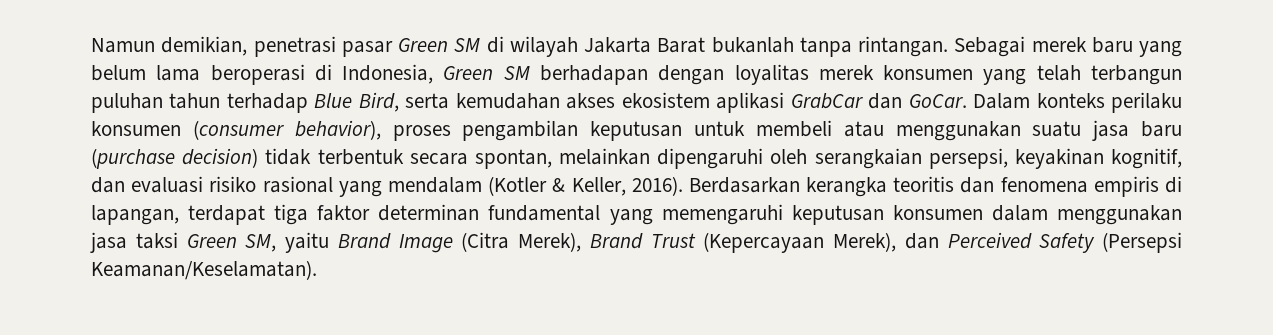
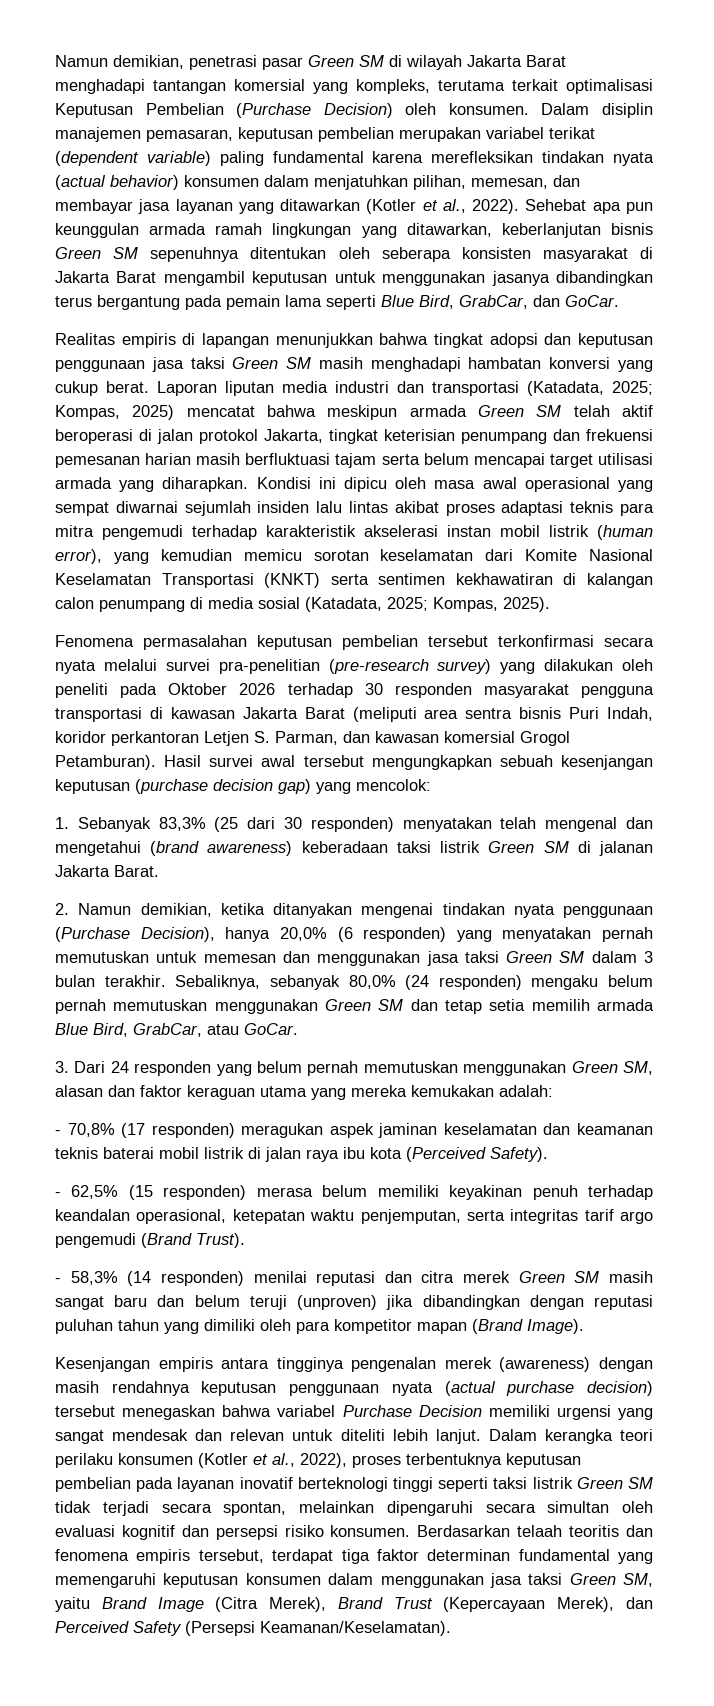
- Namun demikian, penetrasi pasar Green SM di wilayah Jakarta Barat bukanlah tanpa rintangan. Sebagai merek baru yang belum lama beroperasi di Indonesia, Green SM berhadapan dengan loyalitas merek konsumen yang telah terbangun puluhan tahun terhadap Blue Bird, serta kemudahan akses ekosistem aplikasi GrabCar dan GoCar. Dalam konteks perilaku konsumen (consumer behavior), proses pengambilan keputusan untuk membeli atau menggunakan suatu jasa baru (purchase decision) tidak terbentuk secara spontan, melainkan dipengaruhi oleh serangkaian persepsi, keyakinan kognitif, dan evaluasi risiko rasional yang mendalam (Kotler & Keller, 2016). Berdasarkan kerangka teoritis dan fenomena empiris di lapangan, terdapat tiga faktor determinan fundamental yang memengaruhi keputusan konsumen dalam menggunakan jasa taksi Green SM, yaitu Brand Image (Citra Merek), Brand Trust (Kepercayaan Merek), dan Perceived Safety (Persepsi Keamanan/Keselamatan).
+ Namun demikian, penetrasi pasar Green SM di wilayah Jakarta Barat menghadapi tantangan komersial yang kompleks, terutama terkait optimalisasi Keputusan Pembelian (Purchase Decision) oleh konsumen. Dalam disiplin manajemen pemasaran, keputusan pembelian merupakan variabel terikat (dependent variable) paling fundamental karena merefleksikan tindakan nyata (actual behavior) konsumen dalam menjatuhkan pilihan, memesan, dan membayar jasa layanan yang ditawarkan (Kotler et al., 2022). Sehebat apa pun keunggulan armada ramah lingkungan yang ditawarkan, keberlanjutan bisnis Green SM sepenuhnya ditentukan oleh seberapa konsisten masyarakat di Jakarta Barat mengambil keputusan untuk menggunakan jasanya dibandingkan terus bergantung pada pemain lama seperti Blue Bird, GrabCar, dan GoCar.
+ Realitas empiris di lapangan menunjukkan bahwa tingkat adopsi dan keputusan penggunaan jasa taksi Green SM masih menghadapi hambatan konversi yang cukup berat. Laporan liputan media industri dan transportasi (Katadata, 2025; Kompas, 2025) mencatat bahwa meskipun armada Green SM telah aktif beroperasi di jalan protokol Jakarta, tingkat keterisian penumpang dan frekuensi pemesanan harian masih berfluktuasi tajam serta belum mencapai target utilisasi armada yang diharapkan. Kondisi ini dipicu oleh masa awal operasional yang sempat diwarnai sejumlah insiden lalu lintas akibat proses adaptasi teknis para mitra pengemudi terhadap karakteristik akselerasi instan mobil listrik (human error), yang kemudian memicu sorotan keselamatan dari Komite Nasional Keselamatan Transportasi (KNKT) serta sentimen kekhawatiran di kalangan calon penumpang di media sosial (Katadata, 2025; Kompas, 2025).
+ Fenomena permasalahan keputusan pembelian tersebut terkonfirmasi secara nyata melalui survei pra-penelitian (pre-research survey) yang dilakukan oleh peneliti pada Oktober 2026 terhadap 30 responden masyarakat pengguna transportasi di kawasan Jakarta Barat (meliputi area sentra bisnis Puri Indah, koridor perkantoran Letjen S. Parman, dan kawasan komersial Grogol Petamburan). Hasil survei awal tersebut mengungkapkan sebuah kesenjangan keputusan (purchase decision gap) yang mencolok:
+ 1. Sebanyak 83,3% (25 dari 30 responden) menyatakan telah mengenal dan mengetahui (brand awareness) keberadaan taksi listrik Green SM di jalanan Jakarta Barat.
+ 2. Namun demikian, ketika ditanyakan mengenai tindakan nyata penggunaan (Purchase Decision), hanya 20,0% (6 responden) yang menyatakan pernah memutuskan untuk memesan dan menggunakan jasa taksi Green SM dalam 3 bulan terakhir. Sebaliknya, sebanyak 80,0% (24 responden) mengaku belum pernah memutuskan menggunakan Green SM dan tetap setia memilih armada Blue Bird, GrabCar, atau GoCar.
+ 3. Dari 24 responden yang belum pernah memutuskan menggunakan Green SM, alasan dan faktor keraguan utama yang mereka kemukakan adalah:
+ - 70,8% (17 responden) meragukan aspek jaminan keselamatan dan keamanan teknis baterai mobil listrik di jalan raya ibu kota (Perceived Safety).
+ - 62,5% (15 responden) merasa belum memiliki keyakinan penuh terhadap keandalan operasional, ketepatan waktu penjemputan, serta integritas tarif argo pengemudi (Brand Trust).
+ - 58,3% (14 responden) menilai reputasi dan citra merek Green SM masih sangat baru dan belum teruji (unproven) jika dibandingkan dengan reputasi puluhan tahun yang dimiliki oleh para kompetitor mapan (Brand Image).
+ Kesenjangan empiris antara tingginya pengenalan merek (awareness) dengan masih rendahnya keputusan penggunaan nyata (actual purchase decision) tersebut menegaskan bahwa variabel Purchase Decision memiliki urgensi yang sangat mendesak dan relevan untuk diteliti lebih lanjut. Dalam kerangka teori perilaku konsumen (Kotler et al., 2022), proses terbentuknya keputusan pembelian pada layanan inovatif berteknologi tinggi seperti taksi listrik Green SM tidak terjadi secara spontan, melainkan dipengaruhi secara simultan oleh evaluasi kognitif dan persepsi risiko konsumen. Berdasarkan telaah teoritis dan fenomena empiris tersebut, terdapat tiga faktor determinan fundamental yang memengaruhi keputusan konsumen dalam menggunakan jasa taksi Green SM, yaitu Brand Image (Citra Merek), Brand Trust (Kepercayaan Merek), dan Perceived Safety (Persepsi Keamanan/Keselamatan).

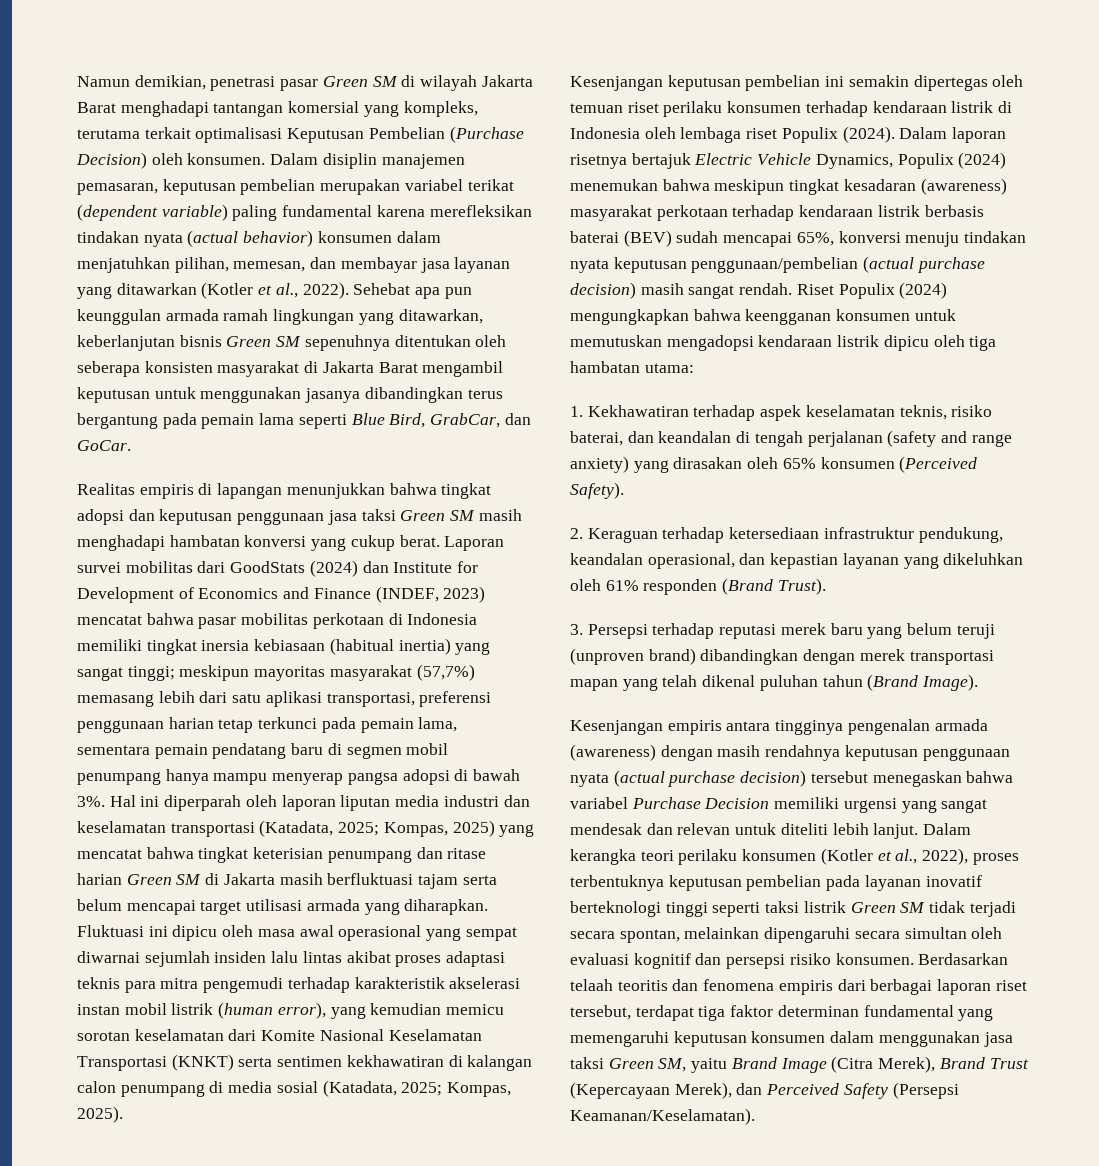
- Laporan liputan media industri dan transportasi (Katadata, 2025; Kompas, 2025) mencatat bahwa meskipun armada Green SM telah aktif beroperasi di jalan protokol Jakarta, tingkat keterisian penumpang dan frekuensi pemesanan harian masih berfluktuasi tajam serta belum mencapai target utilisasi armada yang diharapkan.
+ Laporan survei mobilitas dari GoodStats (2024) dan Institute for Development of Economics and Finance (INDEF, 2023) mencatat bahwa pasar mobilitas perkotaan di Indonesia memiliki tingkat inersia kebiasaan (habitual inertia) yang sangat tinggi; meskipun mayoritas masyarakat (57,7%) memasang lebih dari satu aplikasi transportasi, preferensi penggunaan harian tetap terkunci pada pemain lama, sementara pemain pendatang baru di segmen mobil penumpang hanya mampu menyerap pangsa adopsi di bawah 3%. Hal ini diperparah oleh laporan liputan media industri dan keselamatan transportasi (Katadata, 2025; Kompas, 2025) yang mencatat bahwa tingkat keterisian penumpang dan ritase harian Green SM di Jakarta masih berfluktuasi tajam serta belum mencapai target utilisasi armada yang diharapkan.
- Kondisi ini dipicu oleh masa awal operasional yang sempat diwarnai sejumlah insiden lalu lintas akibat proses adaptasi teknis para mitra pengemudi terhadap karakteristik akselerasi instan mobil listrik (human error), yang kemudian memicu sorotan keselamatan dari Komite Nasional Keselamatan Transportasi (KNKT) serta sentimen kekhawatiran di kalangan calon penumpang di media sosial (Katadata, 2025; Kompas, 2025).
+ Fluktuasi ini dipicu oleh masa awal operasional yang sempat diwarnai sejumlah insiden lalu lintas akibat proses adaptasi teknis para mitra pengemudi terhadap karakteristik akselerasi instan mobil listrik (human error), yang kemudian memicu sorotan keselamatan dari Komite Nasional Keselamatan Transportasi (KNKT) serta sentimen kekhawatiran di kalangan calon penumpang di media sosial (Katadata, 2025; Kompas, 2025).
- Fenomena permasalahan keputusan pembelian tersebut terkonfirmasi secara nyata melalui survei pra-penelitian (pre-research survey) yang dilakukan oleh peneliti pada Oktober 2026 terhadap 30 responden masyarakat pengguna transportasi di kawasan Jakarta Barat (meliputi area sentra bisnis Puri Indah, koridor perkantoran Letjen S. Parman, dan kawasan komersial Grogol Petamburan). Hasil survei awal tersebut mengungkapkan sebuah kesenjangan keputusan (purchase decision gap) yang mencolok:
- 1. Sebanyak 83,3% (25 dari 30 responden) menyatakan telah mengenal dan mengetahui (brand awareness) keberadaan taksi listrik Green SM di jalanan Jakarta Barat.
- 2. Namun demikian, ketika ditanyakan mengenai tindakan nyata penggunaan (Purchase Decision), hanya 20,0% (6 responden) yang menyatakan pernah memutuskan untuk memesan dan menggunakan jasa taksi Green SM dalam 3 bulan terakhir. Sebaliknya, sebanyak 80,0% (24 responden) mengaku belum pernah memutuskan menggunakan Green SM dan tetap setia memilih armada Blue Bird, GrabCar, atau GoCar.
- 3. Dari 24 responden yang belum pernah memutuskan menggunakan Green SM, alasan dan faktor keraguan utama yang mereka kemukakan adalah:
- - 70,8% (17 responden) meragukan aspek jaminan keselamatan dan keamanan teknis baterai mobil listrik di jalan raya ibu kota (Perceived Safety).
- - 62,5% (15 responden) merasa belum memiliki keyakinan penuh terhadap keandalan operasional, ketepatan waktu penjemputan, serta integritas tarif argo pengemudi (Brand Trust).
- - 58,3% (14 responden) menilai reputasi dan citra merek Green SM masih sangat baru dan belum teruji (unproven) jika dibandingkan dengan reputasi puluhan tahun yang dimiliki oleh para kompetitor mapan (Brand Image).
+ Kesenjangan keputusan pembelian ini semakin dipertegas oleh temuan riset perilaku konsumen terhadap kendaraan listrik di Indonesia oleh lembaga riset Populix (2024). Dalam laporan risetnya bertajuk Electric Vehicle Dynamics, Populix (2024) menemukan bahwa meskipun tingkat kesadaran (awareness) masyarakat perkotaan terhadap kendaraan listrik berbasis baterai (BEV) sudah mencapai 65%, konversi menuju tindakan nyata keputusan penggunaan/pembelian (actual purchase decision) masih sangat rendah. Riset Populix (2024) mengungkapkan bahwa keengganan konsumen untuk memutuskan mengadopsi kendaraan listrik dipicu oleh tiga hambatan utama:
+ 1. Kekhawatiran terhadap aspek keselamatan teknis, risiko baterai, dan keandalan di tengah perjalanan (safety and range anxiety) yang dirasakan oleh 65% konsumen (Perceived Safety).
+ 2. Keraguan terhadap ketersediaan infrastruktur pendukung, keandalan operasional, dan kepastian layanan yang dikeluhkan oleh 61% responden (Brand Trust).
+ 3. Persepsi terhadap reputasi merek baru yang belum teruji (unproven brand) dibandingkan dengan merek transportasi mapan yang telah dikenal puluhan tahun (Brand Image).
- Kesenjangan empiris antara tingginya pengenalan merek (awareness) dengan masih rendahnya keputusan penggunaan nyata (actual purchase decision) tersebut menegaskan bahwa variabel Purchase Decision memiliki urgensi yang sangat mendesak dan relevan untuk diteliti lebih lanjut.
+ Kesenjangan empiris antara tingginya pengenalan armada (awareness) dengan masih rendahnya keputusan penggunaan nyata (actual purchase decision) tersebut menegaskan bahwa variabel Purchase Decision memiliki urgensi yang sangat mendesak dan relevan untuk diteliti lebih lanjut.
- Berdasarkan telaah teoritis dan fenomena empiris tersebut, terdapat tiga faktor determinan fundamental yang memengaruhi keputusan konsumen dalam menggunakan jasa taksi Green SM, yaitu Brand Image (Citra Merek), Brand Trust (Kepercayaan Merek), dan Perceived Safety (Persepsi Keamanan/Keselamatan).
+ Berdasarkan telaah teoritis dan fenomena empiris dari berbagai laporan riset tersebut, terdapat tiga faktor determinan fundamental yang memengaruhi keputusan konsumen dalam menggunakan jasa taksi Green SM, yaitu Brand Image (Citra Merek), Brand Trust (Kepercayaan Merek), dan Perceived Safety (Persepsi Keamanan/Keselamatan).

